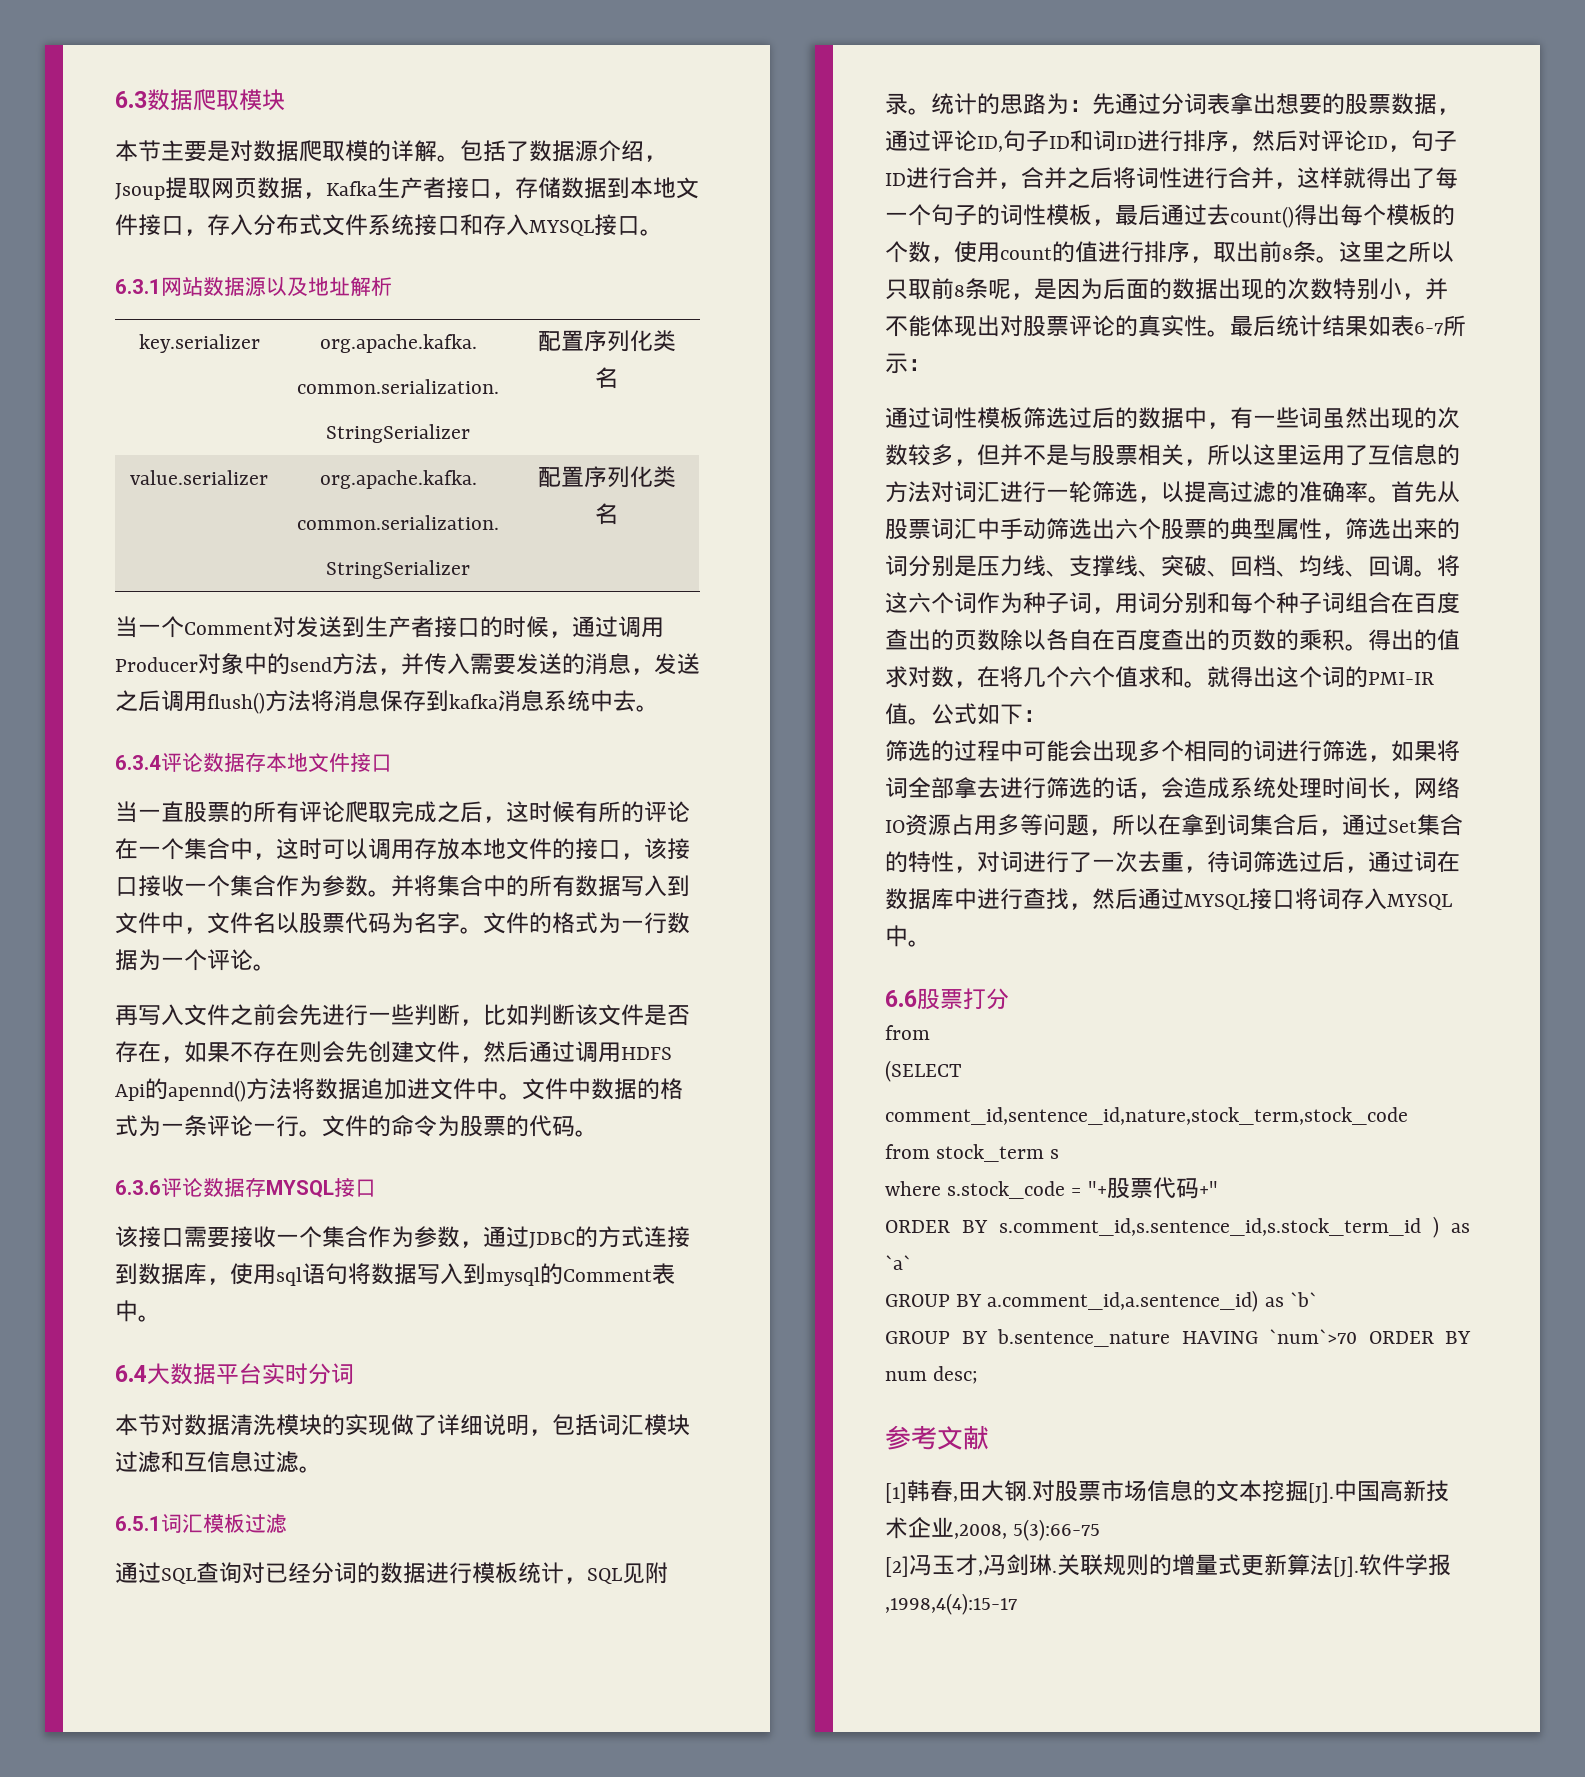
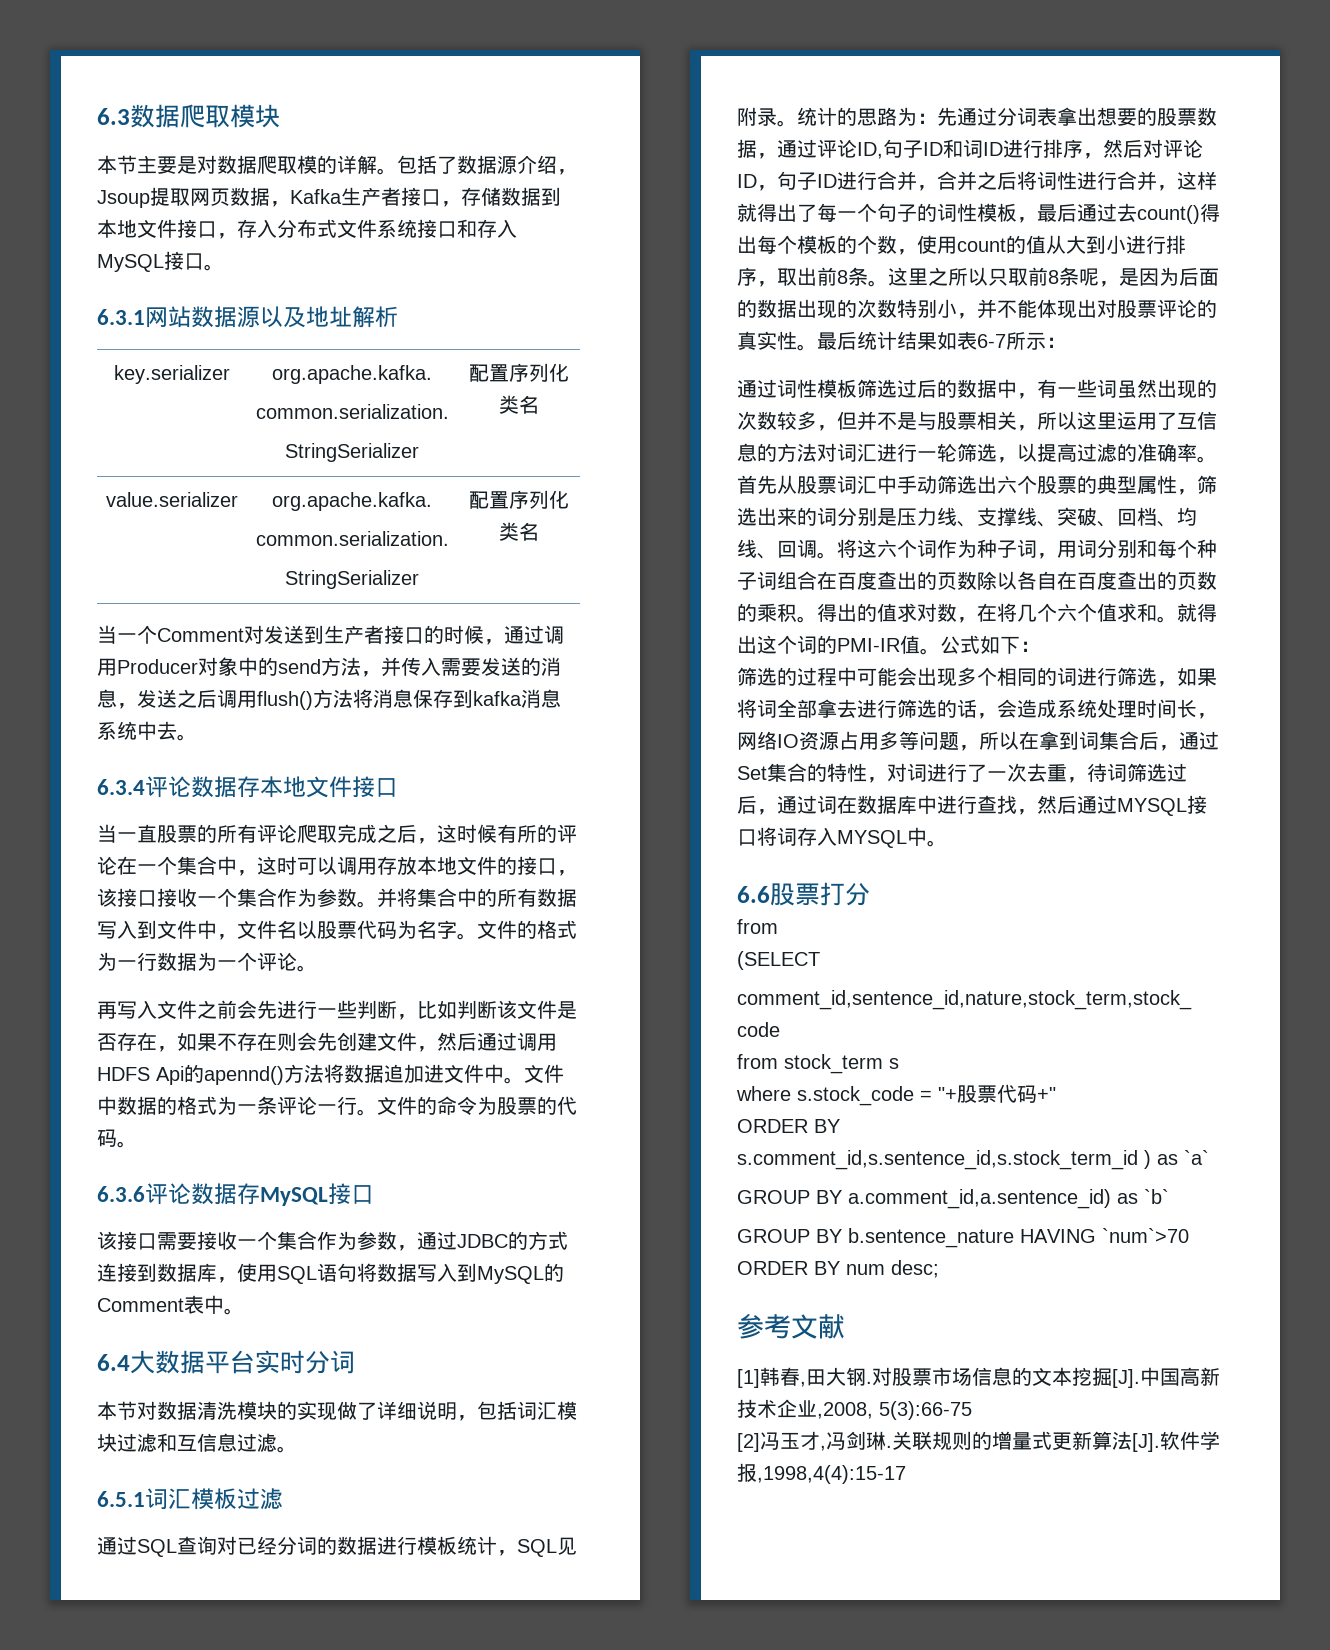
- 包括了数据源介绍，Jsoup提取网页数据，Kafka生产者接口，存储数据到本地文件接口，存入分布式文件系统接口和存入MYSQL接口。
+ 包括了数据源介绍，Jsoup提取网页数据，Kafka生产者接口，存储数据到本地文件接口，存入分布式文件系统接口和存入MySQL接口。
- 6.3.6评论数据存MYSQL接口
+ 6.3.6评论数据存MySQL接口
- 该接口需要接收一个集合作为参数，通过JDBC的方式连接到数据库，使用sql语句将数据写入到mysql的Comment表中。
+ 该接口需要接收一个集合作为参数，通过JDBC的方式连接到数据库，使用SQL语句将数据写入到MySQL的Comment表中。
- 先通过分词表拿出想要的股票数据，通过评论ID,句子ID和词ID进行排序，然后对评论ID，句子ID进行合并，合并之后将词性进行合并，这样就得出了每一个句子的词性模板，最后通过去count()得出每个模板的个数，使用count的值进行排序，取出前8条。
+ 先通过分词表拿出想要的股票数据，通过评论ID,句子ID和词ID进行排序，然后对评论ID，句子ID进行合并，合并之后将词性进行合并，这样就得出了每一个句子的词性模板，最后通过去count()得出每个模板的个数，使用count的值从大到小进行排序，取出前8条。

